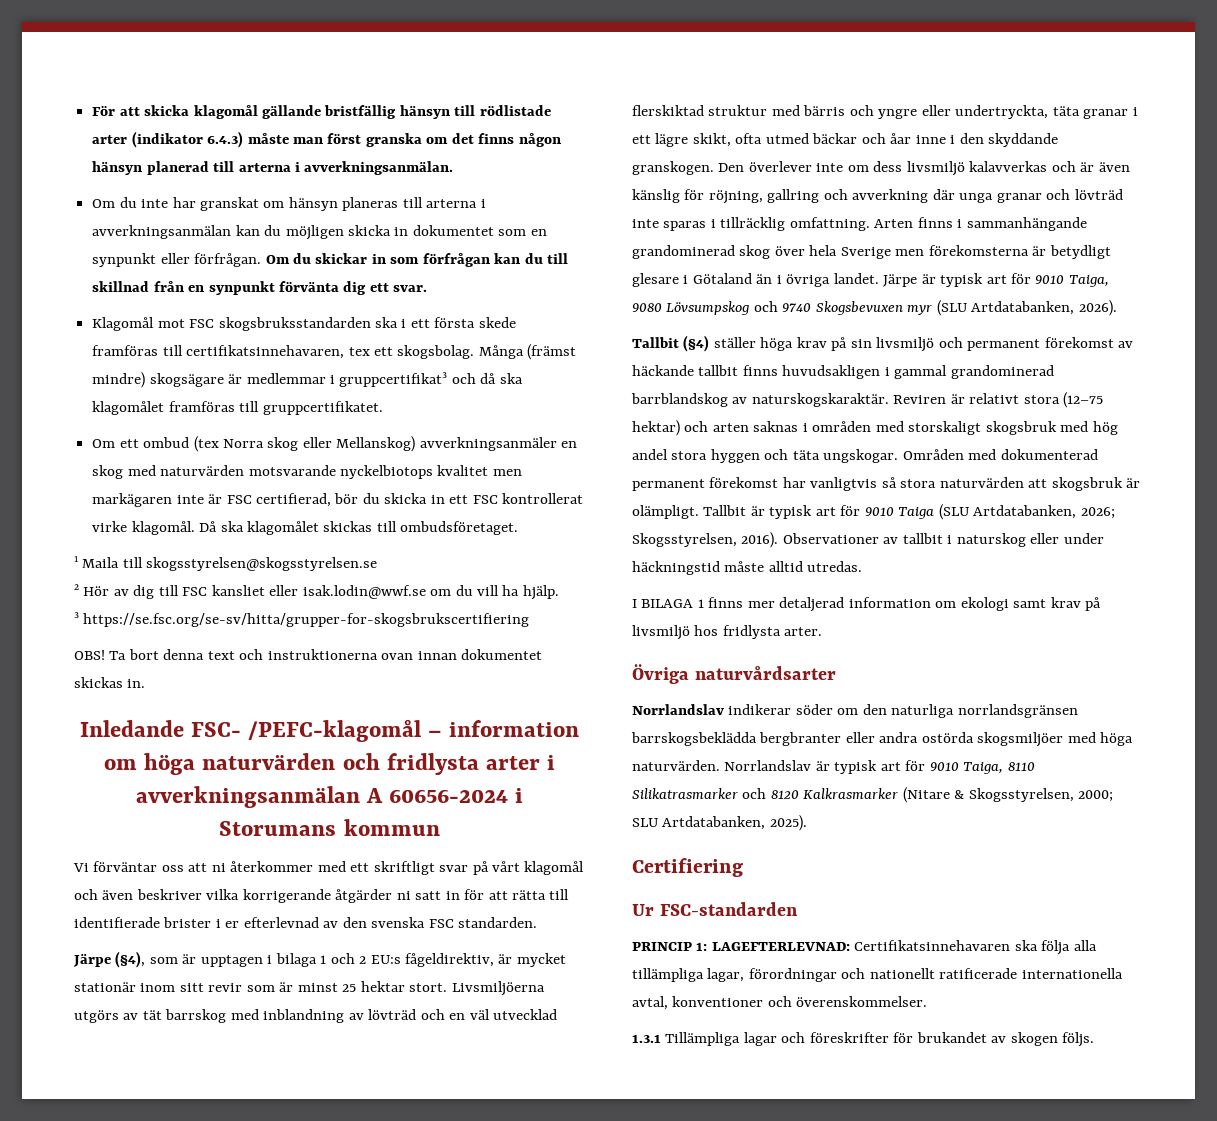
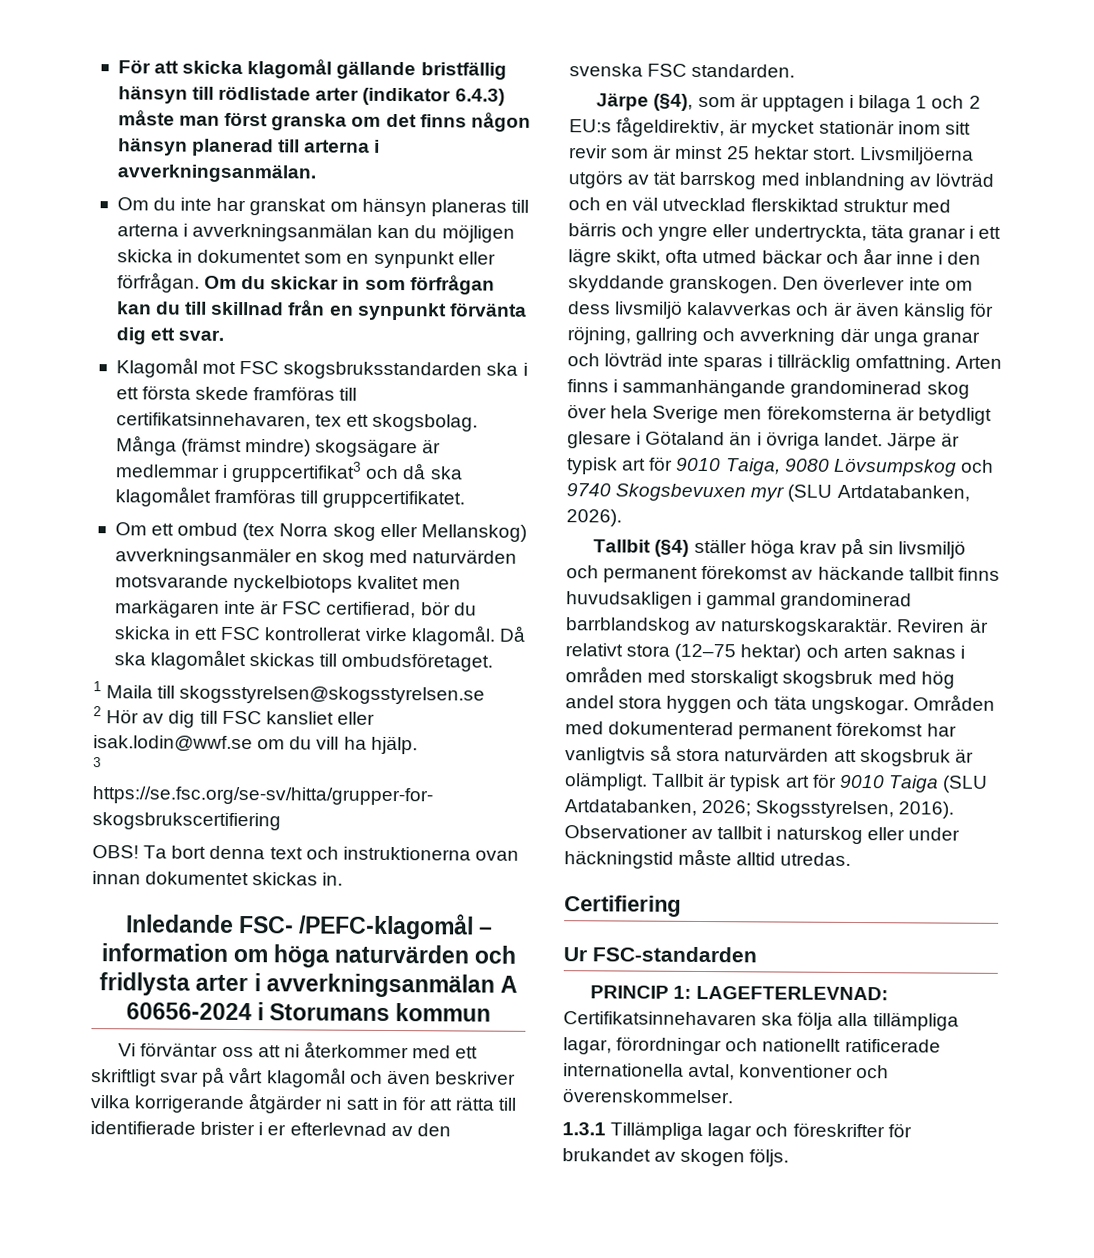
- I BILAGA 1 finns mer detaljerad information om ekologi samt krav på livsmiljö hos fridlysta arter.
- Övriga naturvårdsarter
- Norrlandslav indikerar söder om den naturliga norrlandsgränsen barrskogsbeklädda bergbranter eller andra ostörda skogsmiljöer med höga naturvärden. Norrlandslav är typisk art för 9010 Taiga, 8110 Silikatrasmarker och 8120 Kalkrasmarker (Nitare & Skogsstyrelsen, 2000; SLU Artdatabanken, 2025).

